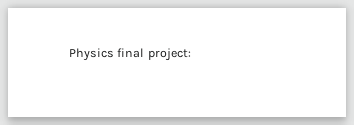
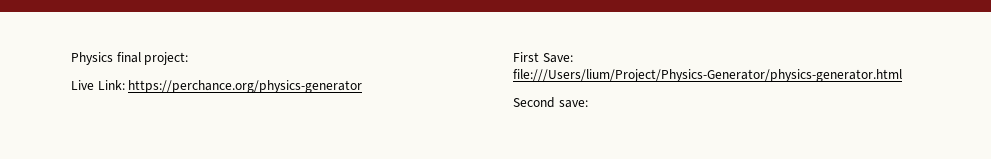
+ Live Link: https://perchance.org/physics-generator
+ First Save: file:///Users/lium/Project/Physics-Generator/physics-generator.html
+ Second save:

